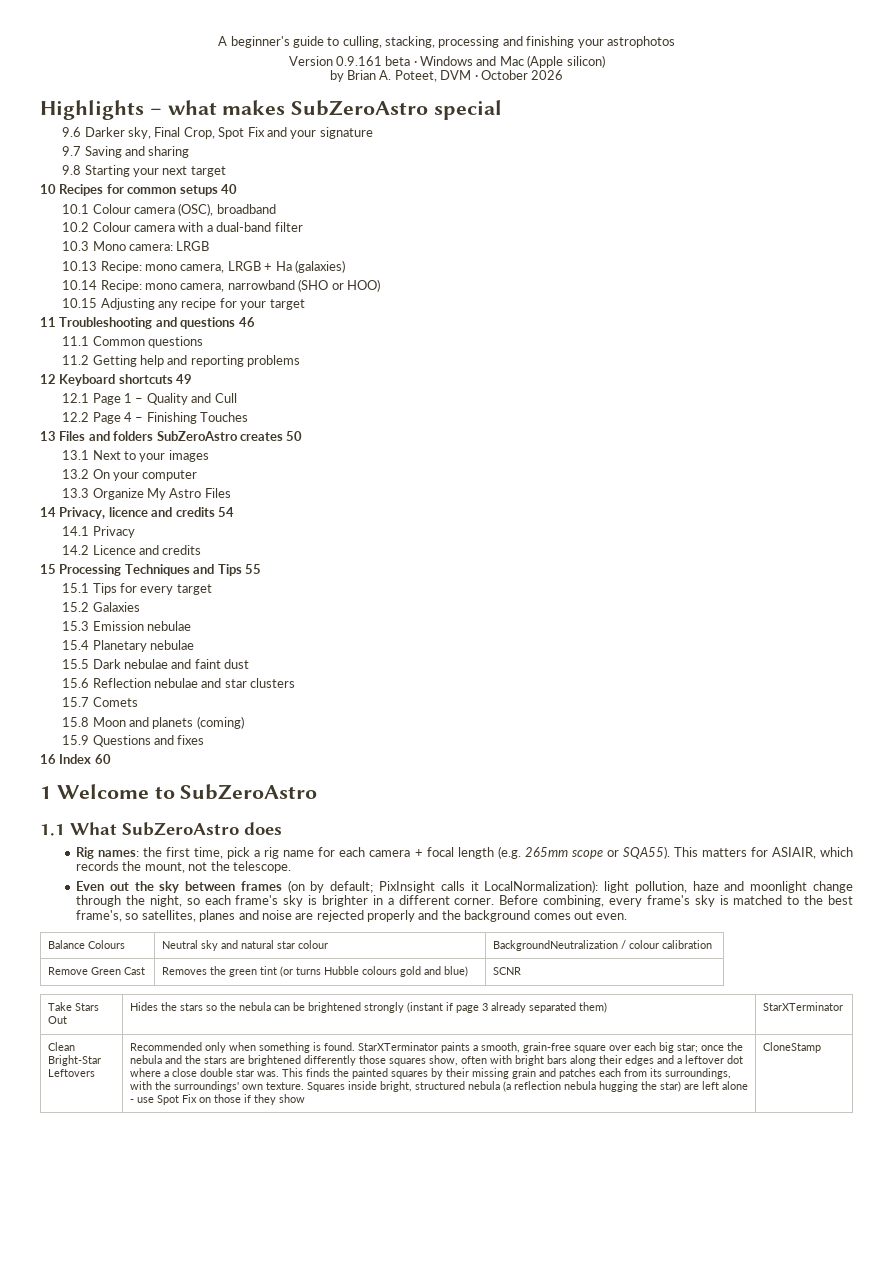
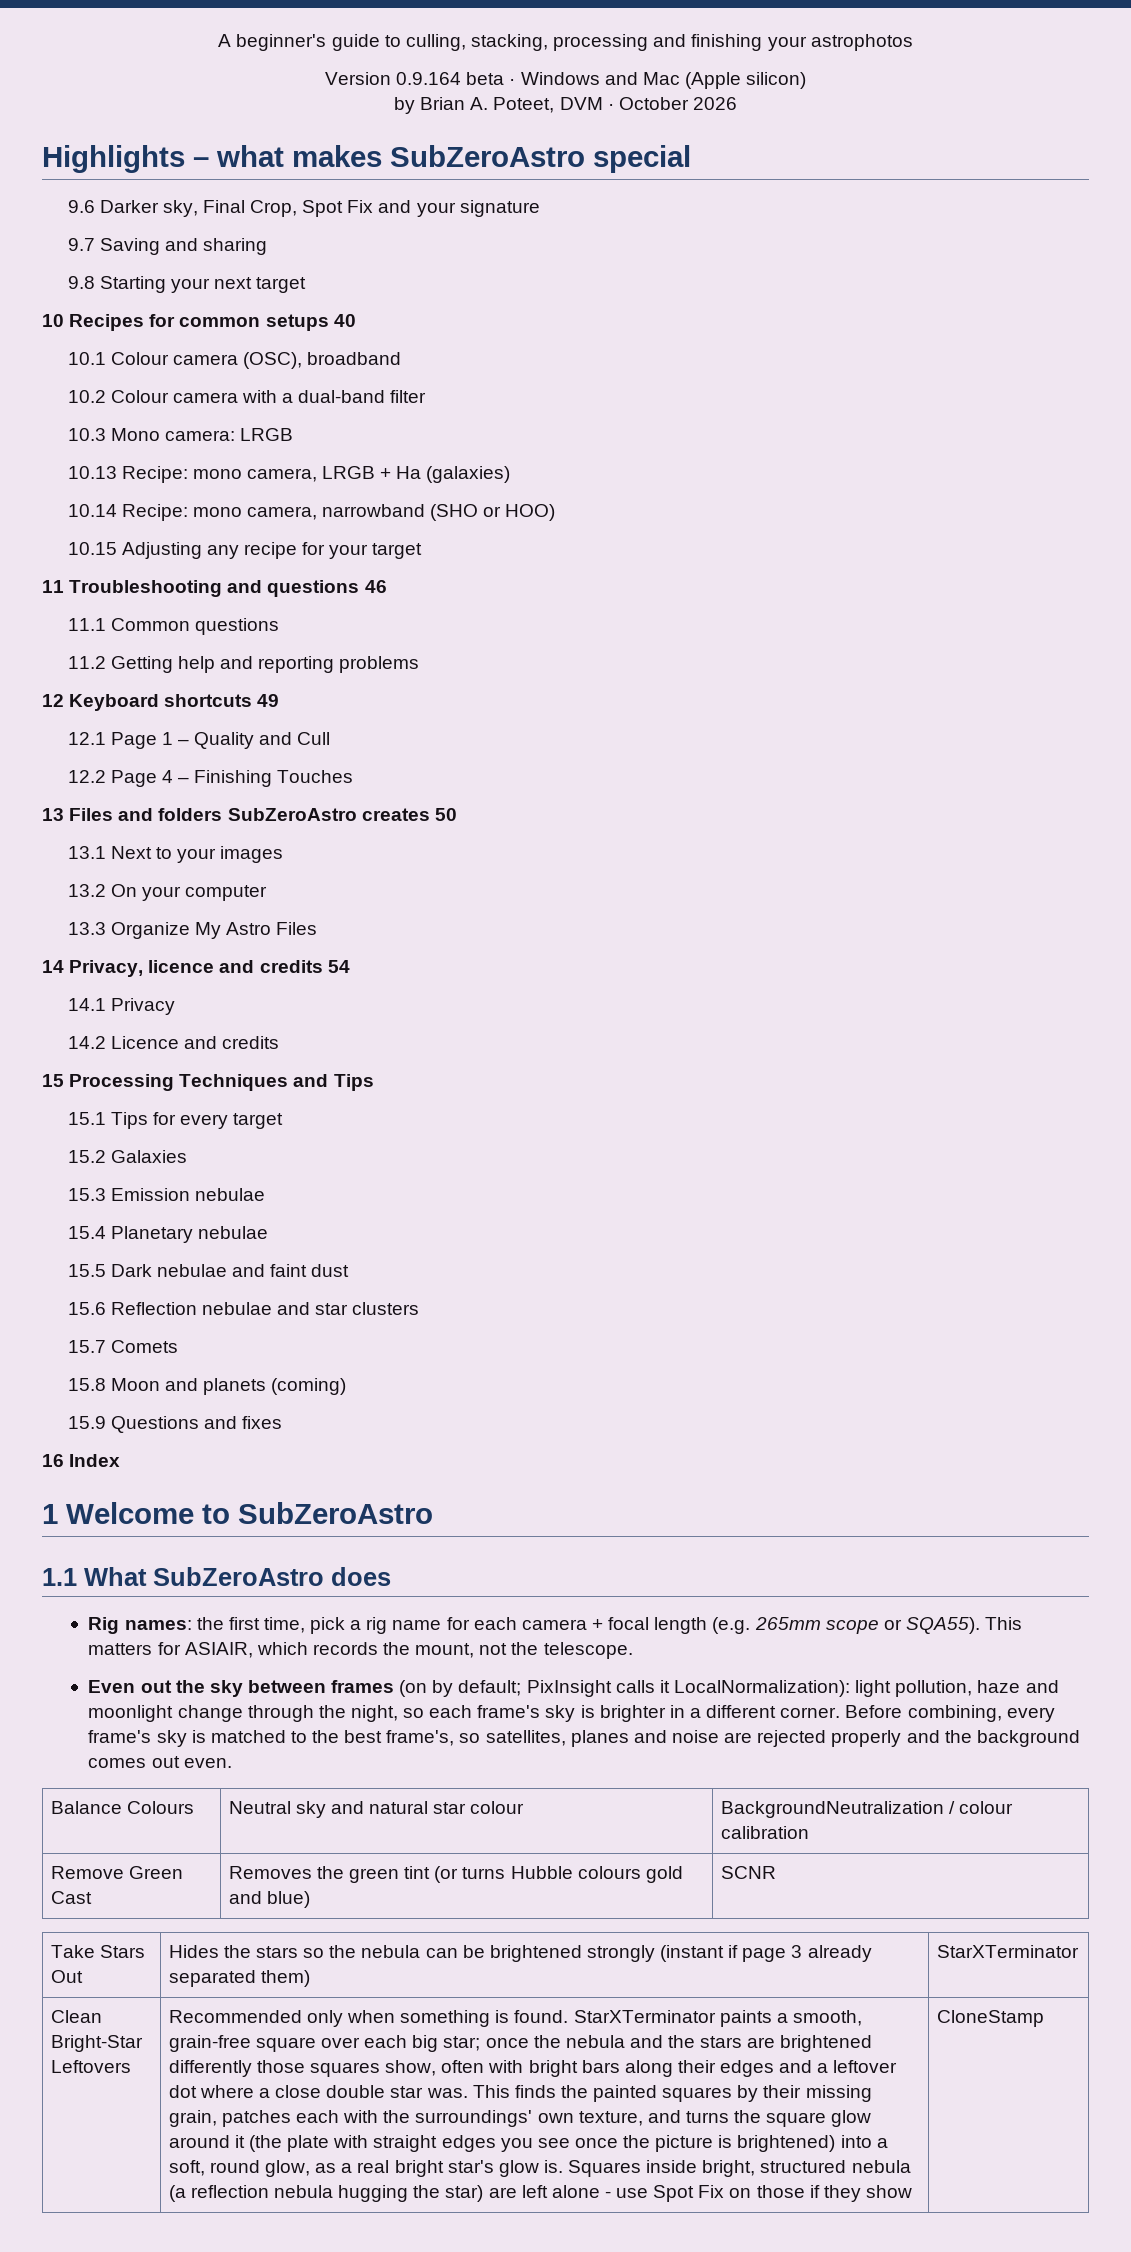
- Version 0.9.161 beta · Windows and Mac (Apple silicon)
+ Version 0.9.164 beta · Windows and Mac (Apple silicon)
- 15 Processing Techniques and Tips 55
+ 15 Processing Techniques and Tips
- 16 Index 60
+ 16 Index
- This finds the painted squares by their missing grain and patches each from its surroundings, with the surroundings' own texture.
+ This finds the painted squares by their missing grain, patches each with the surroundings' own texture, and turns the square glow around it (the plate with straight edges you see once the picture is brightened) into a soft, round glow, as a real bright star's glow is.

